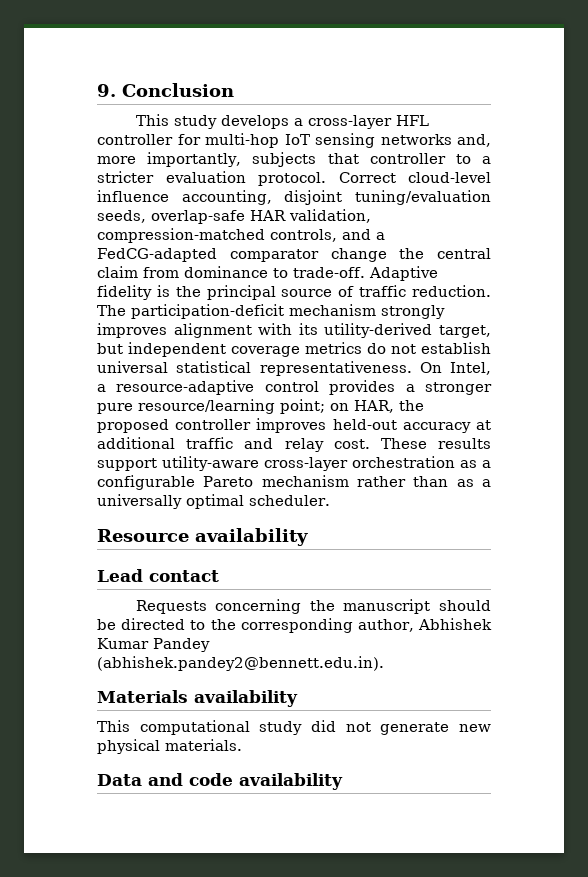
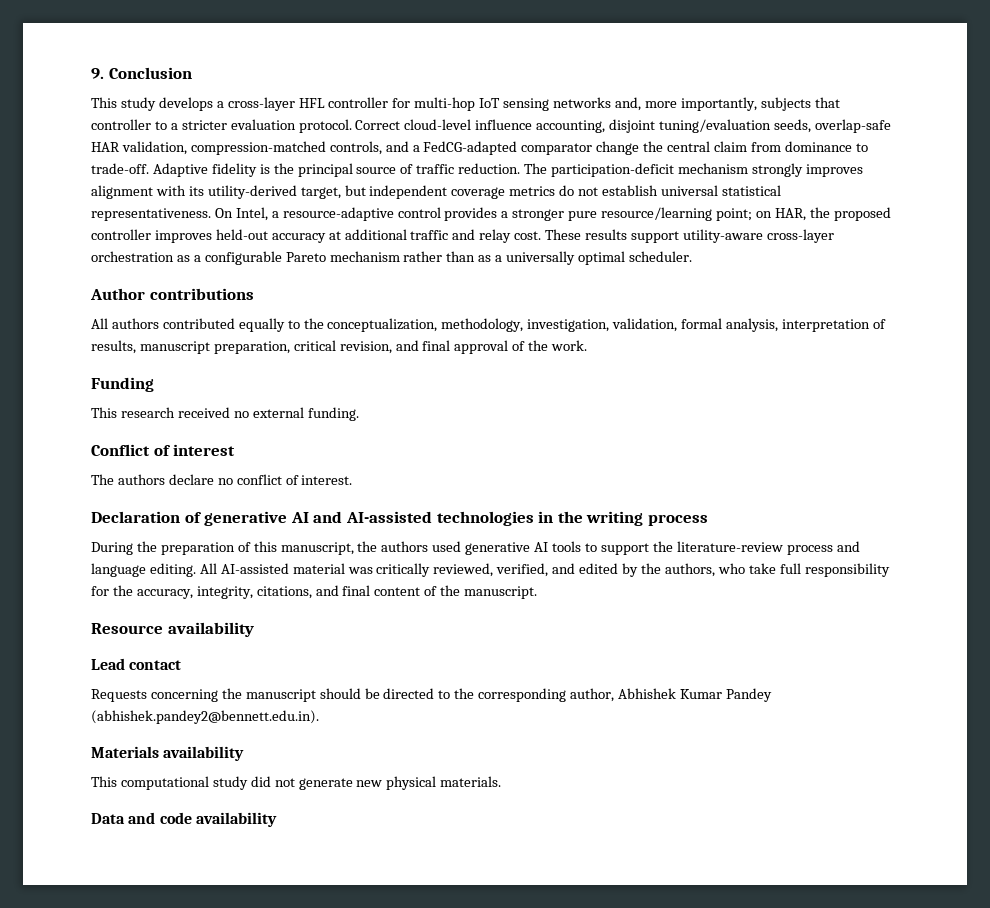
+ Author contributions
+ All authors contributed equally to the conceptualization, methodology, investigation, validation, formal analysis, interpretation of results, manuscript preparation, critical revision, and final approval of the work.
+ Funding
+ This research received no external funding.
+ Conflict of interest
+ The authors declare no conflict of interest.
+ Declaration of generative AI and AI-assisted technologies in the writing process
+ During the preparation of this manuscript, the authors used generative AI tools to support the literature-review process and language editing. All AI-assisted material was critically reviewed, verified, and edited by the authors, who take full responsibility for the accuracy, integrity, citations, and final content of the manuscript.

